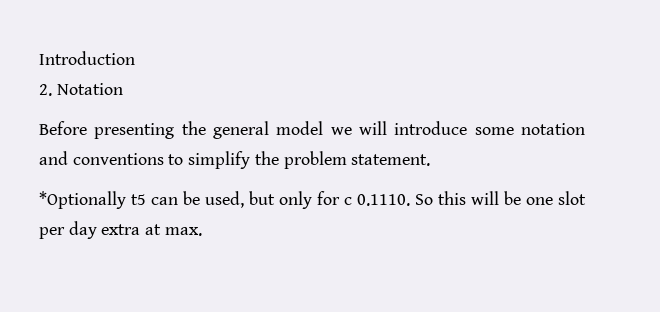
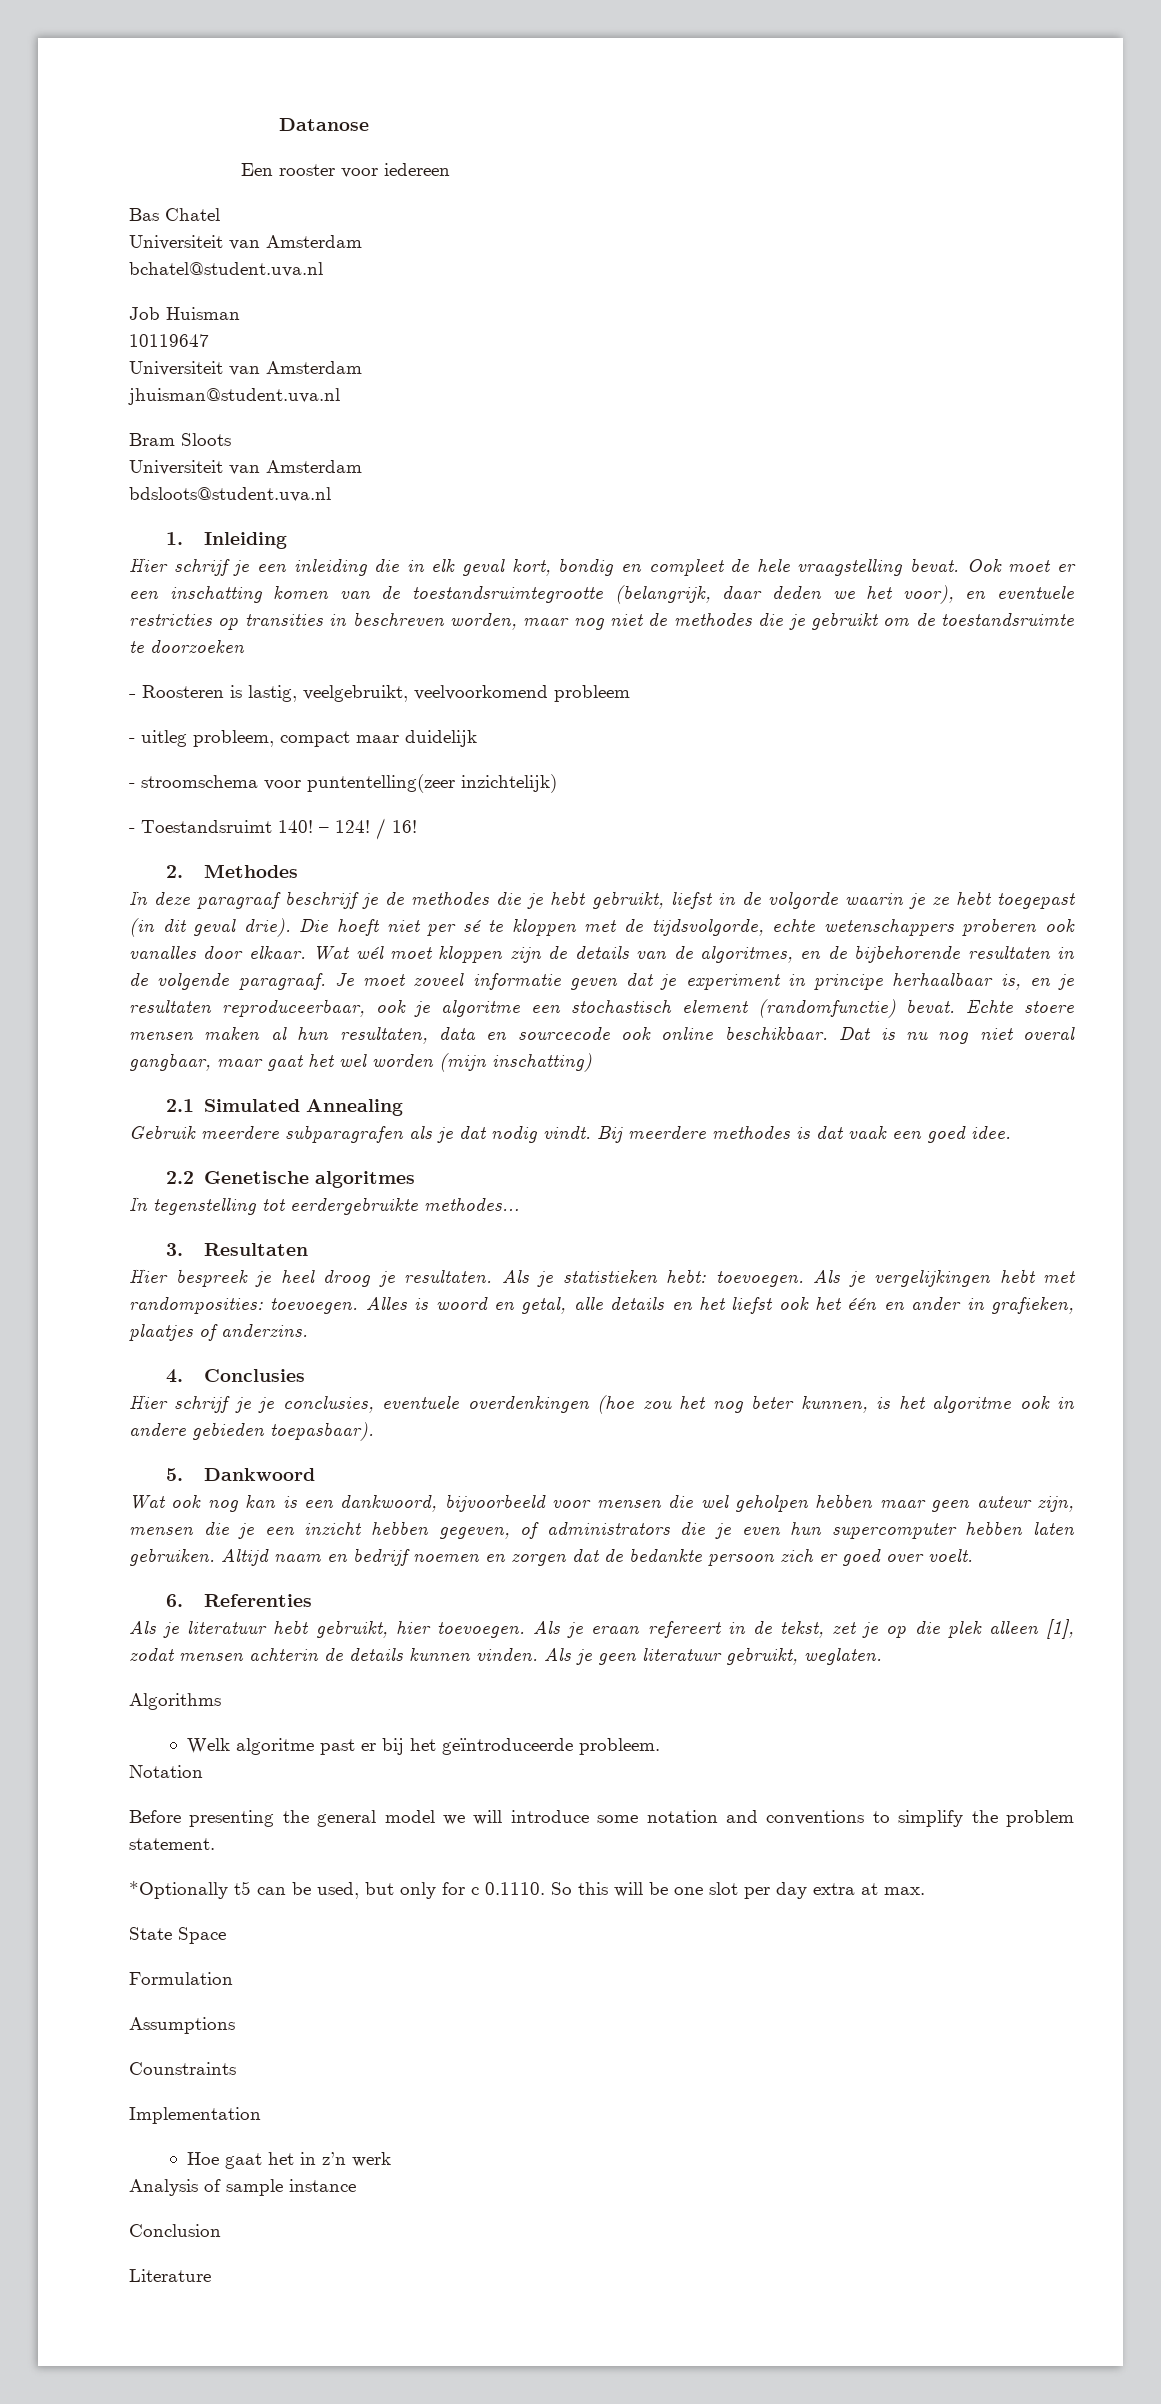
- Introduction
- 2. Notation
+ Datanose
+ Een rooster voor iedereen
+ Bas Chatel
+ Universiteit van Amsterdam
+ bchatel@student.uva.nl
+ Job Huisman
+ 10119647
+ Universiteit van Amsterdam
+ jhuisman@student.uva.nl
+ Bram Sloots
+ Universiteit van Amsterdam
+ bdsloots@student.uva.nl
+ 1. Inleiding
+ Hier schrijf je een inleiding die in elk geval kort, bondig en compleet de hele vraagstelling bevat. Ook moet er een inschatting komen van de toestandsruimtegrootte (belangrijk, daar deden we het voor), en eventuele restricties op transities in beschreven worden, maar nog niet de methodes die je gebruikt om de toestandsruimte te doorzoeken
+ - Roosteren is lastig, veelgebruikt, veelvoorkomend probleem
+ - uitleg probleem, compact maar duidelijk
+ - stroomschema voor puntentelling(zeer inzichtelijk)
+ - Toestandsruimt 140! – 124! / 16!
+ 2. Methodes
+ In deze paragraaf beschrijf je de methodes die je hebt gebruikt, liefst in de volgorde waarin je ze hebt toegepast (in dit geval drie). Die hoeft niet per sé te kloppen met de tijdsvolgorde, echte wetenschappers proberen ook vanalles door elkaar. Wat wél moet kloppen zijn de details van de algoritmes, en de bijbehorende resultaten in de volgende paragraaf. Je moet zoveel informatie geven dat je experiment in principe herhaalbaar is, en je resultaten reproduceerbaar, ook je algoritme een stochastisch element (randomfunctie) bevat. Echte stoere mensen maken al hun resultaten, data en sourcecode ook online beschikbaar. Dat is nu nog niet overal gangbaar, maar gaat het wel worden (mijn inschatting)
+ 2.1 Simulated Annealing
+ Gebruik meerdere subparagrafen als je dat nodig vindt. Bij meerdere methodes is dat vaak een goed idee.
+ 2.2 Genetische algoritmes
+ In tegenstelling tot eerdergebruikte methodes…
+ 3. Resultaten
+ Hier bespreek je heel droog je resultaten. Als je statistieken hebt: toevoegen. Als je vergelijkingen hebt met randomposities: toevoegen. Alles is woord en getal, alle details en het liefst ook het één en ander in grafieken, plaatjes of anderzins.
+ 4. Conclusies
+ Hier schrijf je je conclusies, eventuele overdenkingen (hoe zou het nog beter kunnen, is het algoritme ook in andere gebieden toepasbaar).
+ 5. Dankwoord
+ Wat ook nog kan is een dankwoord, bijvoorbeeld voor mensen die wel geholpen hebben maar geen auteur zijn, mensen die je een inzicht hebben gegeven, of administrators die je even hun supercomputer hebben laten gebruiken. Altijd naam en bedrijf noemen en zorgen dat de bedankte persoon zich er goed over voelt.
+ 6. Referenties
+ Als je literatuur hebt gebruikt, hier toevoegen. Als je eraan refereert in de tekst, zet je op die plek alleen [1], zodat mensen achterin de details kunnen vinden. Als je geen literatuur gebruikt, weglaten.
+ Algorithms
+ Welk algoritme past er bij het geïntroduceerde probleem.
+ Notation
+ State Space
+ Formulation
+ Assumptions
+ Counstraints
+ Implementation
+ Hoe gaat het in z’n werk
+ Analysis of sample instance
+ Conclusion
+ Literature

